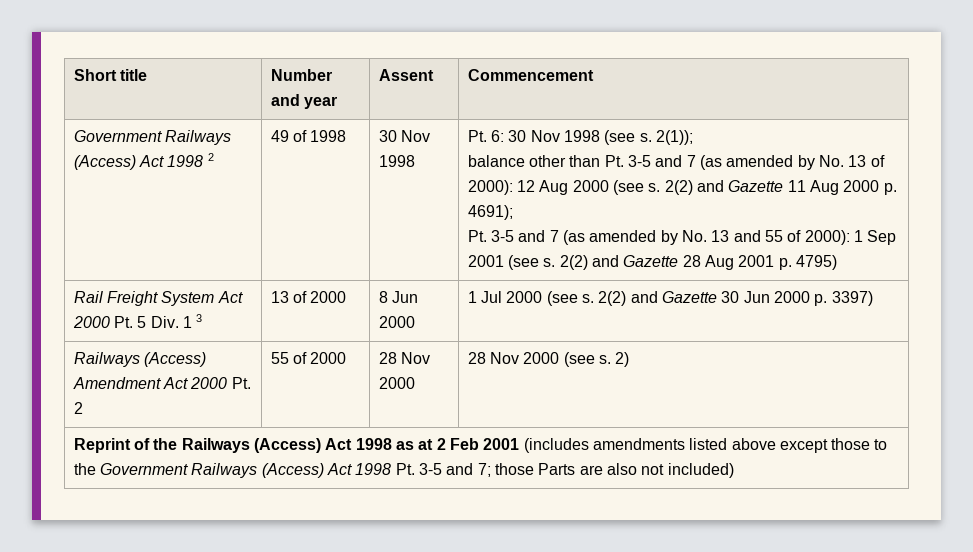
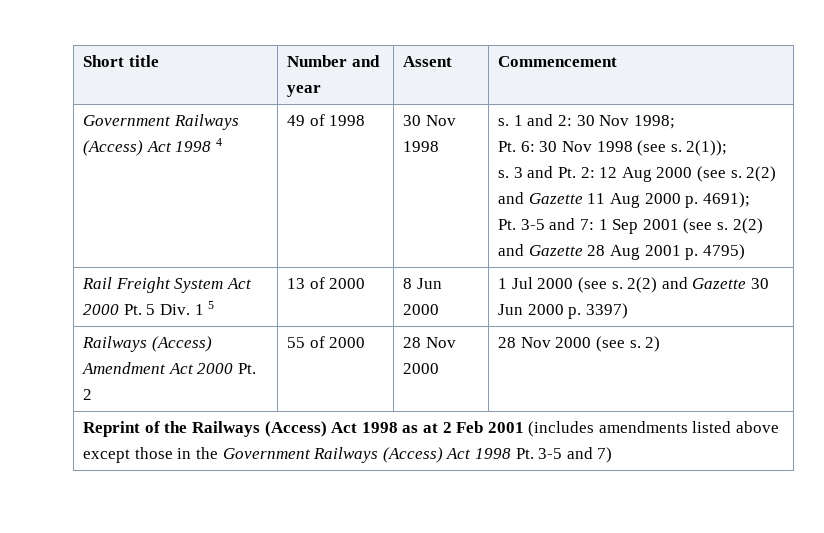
- Government Railways (Access) Act 1998 2
+ Government Railways (Access) Act 1998 4
+ s. 1 and 2: 30 Nov 1998;
- balance other than Pt. 3-5 and 7 (as amended by No. 13 of 2000): 12 Aug 2000 (see s.
+ s. 3 and Pt. 2: 12 Aug 2000 (see s.
- Pt. 3-5 and 7 (as amended by No. 13 and 55 of 2000): 1 Sep 2001 (see s.
+ Pt. 3-5 and 7: 1 Sep 2001 (see s.
- Rail Freight System Act 2000 Pt. 5 Div. 1 3 | 13 of 2000 | 8 Jun 2000 | 1 Jul 2000 (see s. 2(2) and Gazette 30 Jun 2000 p. 3397)
+ Rail Freight System Act 2000 Pt. 5 Div. 1 5 | 13 of 2000 | 8 Jun 2000 | 1 Jul 2000 (see s. 2(2) and Gazette 30 Jun 2000 p. 3397)
- Reprint of the Railways (Access) Act 1998 as at 2 Feb 2001 (includes amendments listed above except those to the Government Railways (Access) Act 1998 Pt. 3-5 and 7; those Parts are also not included)
+ Reprint of the Railways (Access) Act 1998 as at 2 Feb 2001 (includes amendments listed above except those in the Government Railways (Access) Act 1998 Pt. 3-5 and 7)

